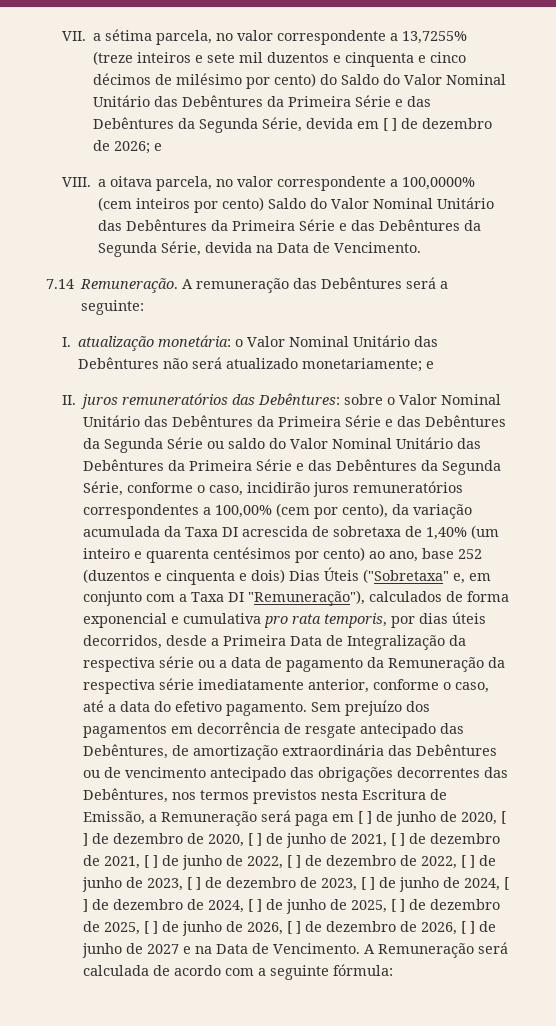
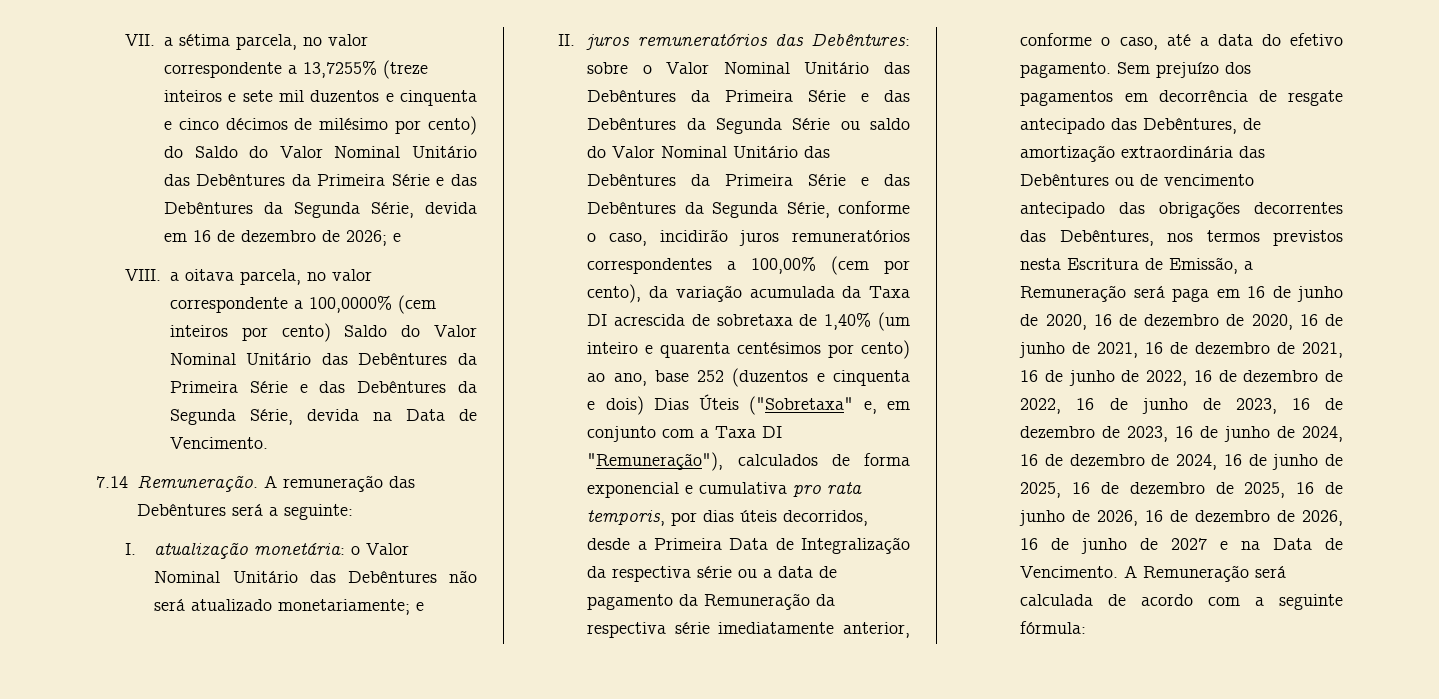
- VII. a sétima parcela, no valor correspondente a 13,7255% (treze inteiros e sete mil duzentos e cinquenta e cinco décimos de milésimo por cento) do Saldo do Valor Nominal Unitário das Debêntures da Primeira Série e das Debêntures da Segunda Série, devida em [ ] de dezembro de 2026; e
+ VII. a sétima parcela, no valor correspondente a 13,7255% (treze inteiros e sete mil duzentos e cinquenta e cinco décimos de milésimo por cento) do Saldo do Valor Nominal Unitário das Debêntures da Primeira Série e das Debêntures da Segunda Série, devida em 16 de dezembro de 2026; e
- Sem prejuízo dos pagamentos em decorrência de resgate antecipado das Debêntures, de amortização extraordinária das Debêntures ou de vencimento antecipado das obrigações decorrentes das Debêntures, nos termos previstos nesta Escritura de Emissão, a Remuneração será paga em [ ] de junho de 2020, [ ] de dezembro de 2020, [ ] de junho de 2021, [ ] de dezembro de 2021, [ ] de junho de 2022, [ ] de dezembro de 2022, [ ] de junho de 2023, [ ] de dezembro de 2023, [ ] de junho de 2024, [ ] de dezembro de 2024, [ ] de junho de 2025, [ ] de dezembro de 2025, [ ] de junho de 2026, [ ] de dezembro de 2026, [ ] de junho de 2027 e na Data de Vencimento.
+ Sem prejuízo dos pagamentos em decorrência de resgate antecipado das Debêntures, de amortização extraordinária das Debêntures ou de vencimento antecipado das obrigações decorrentes das Debêntures, nos termos previstos nesta Escritura de Emissão, a Remuneração será paga em 16 de junho de 2020, 16 de dezembro de 2020, 16 de junho de 2021, 16 de dezembro de 2021, 16 de junho de 2022, 16 de dezembro de 2022, 16 de junho de 2023, 16 de dezembro de 2023, 16 de junho de 2024, 16 de dezembro de 2024, 16 de junho de 2025, 16 de dezembro de 2025, 16 de junho de 2026, 16 de dezembro de 2026, 16 de junho de 2027 e na Data de Vencimento.

